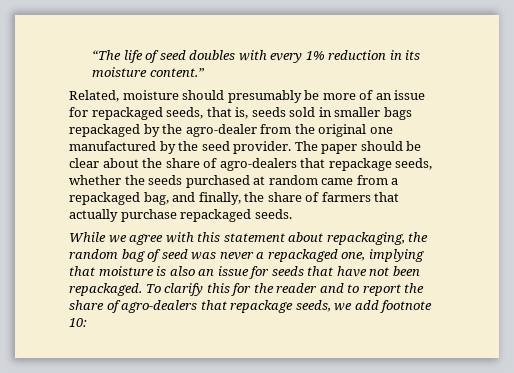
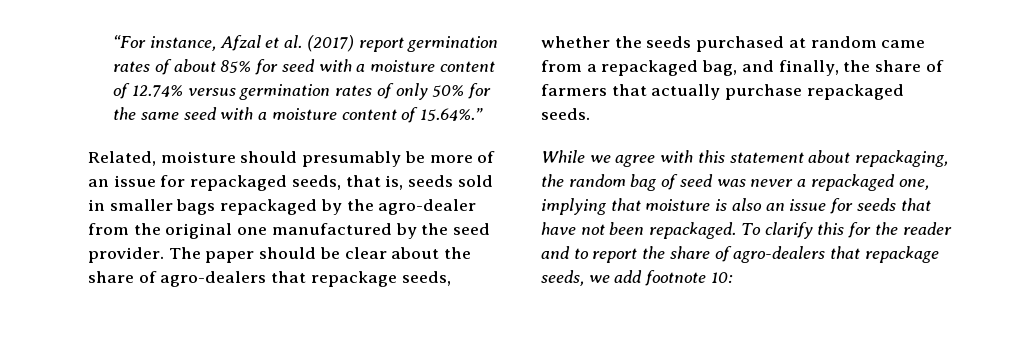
- “The life of seed doubles with every 1% reduction in its moisture content.”
+ “For instance, Afzal et al. (2017) report germination rates of about 85% for seed with a moisture content of 12.74% versus germination rates of only 50% for the same seed with a moisture content of 15.64%.”

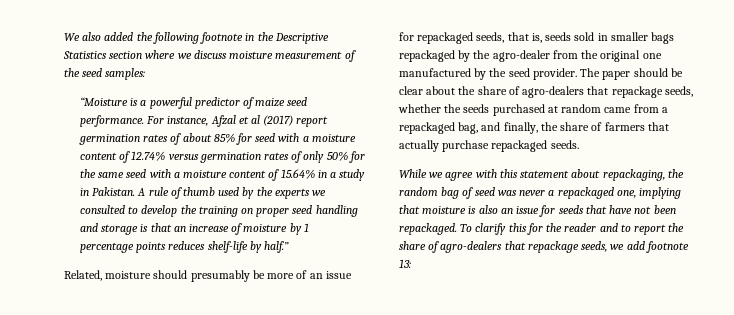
- “For instance, Afzal et al. (2017) report germination rates of about 85% for seed with a moisture content of 12.74% versus germination rates of only 50% for the same seed with a moisture content of 15.64%.”
+ We also added the following footnote in the Descriptive Statistics section where we discuss moisture measurement of the seed samples:
+ “Moisture is a powerful predictor of maize seed performance. For instance, Afzal et al (2017) report germination rates of about 85% for seed with a moisture content of 12.74% versus germination rates of only 50% for the same seed with a moisture content of 15.64% in a study in Pakistan. A rule of thumb used by the experts we consulted to develop the training on proper seed handling and storage is that an increase of moisture by 1 percentage points reduces shelf-life by half.”
- To clarify this for the reader and to report the share of agro-dealers that repackage seeds, we add footnote 10:
+ To clarify this for the reader and to report the share of agro-dealers that repackage seeds, we add footnote 13:

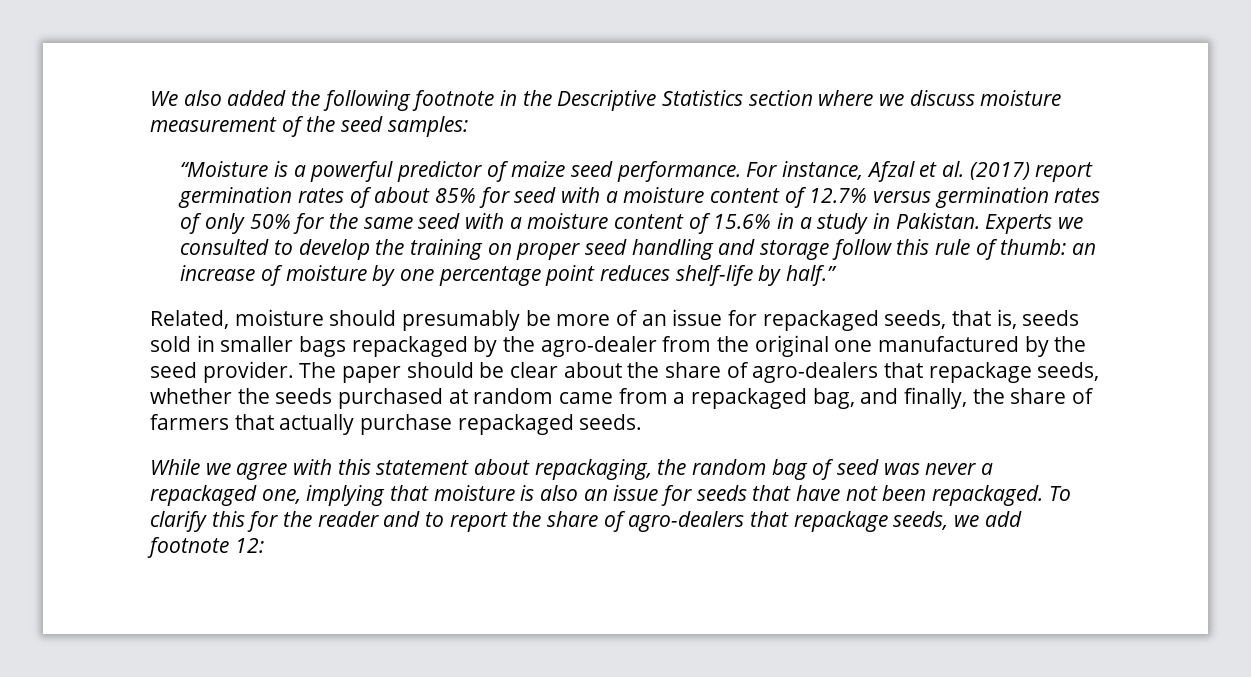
- For instance, Afzal et al (2017) report germination rates of about 85% for seed with a moisture content of 12.74% versus germination rates of only 50% for the same seed with a moisture content of 15.64% in a study in Pakistan.
+ For instance, Afzal et al. (2017) report germination rates of about 85% for seed with a moisture content of 12.7% versus germination rates of only 50% for the same seed with a moisture content of 15.6% in a study in Pakistan.
- A rule of thumb used by the experts we consulted to develop the training on proper seed handling and storage is that an increase of moisture by 1 percentage points reduces shelf-life by half.”
+ Experts we consulted to develop the training on proper seed handling and storage follow this rule of thumb: an increase of moisture by one percentage point reduces shelf-life by half.”
- To clarify this for the reader and to report the share of agro-dealers that repackage seeds, we add footnote 13:
+ To clarify this for the reader and to report the share of agro-dealers that repackage seeds, we add footnote 12:

